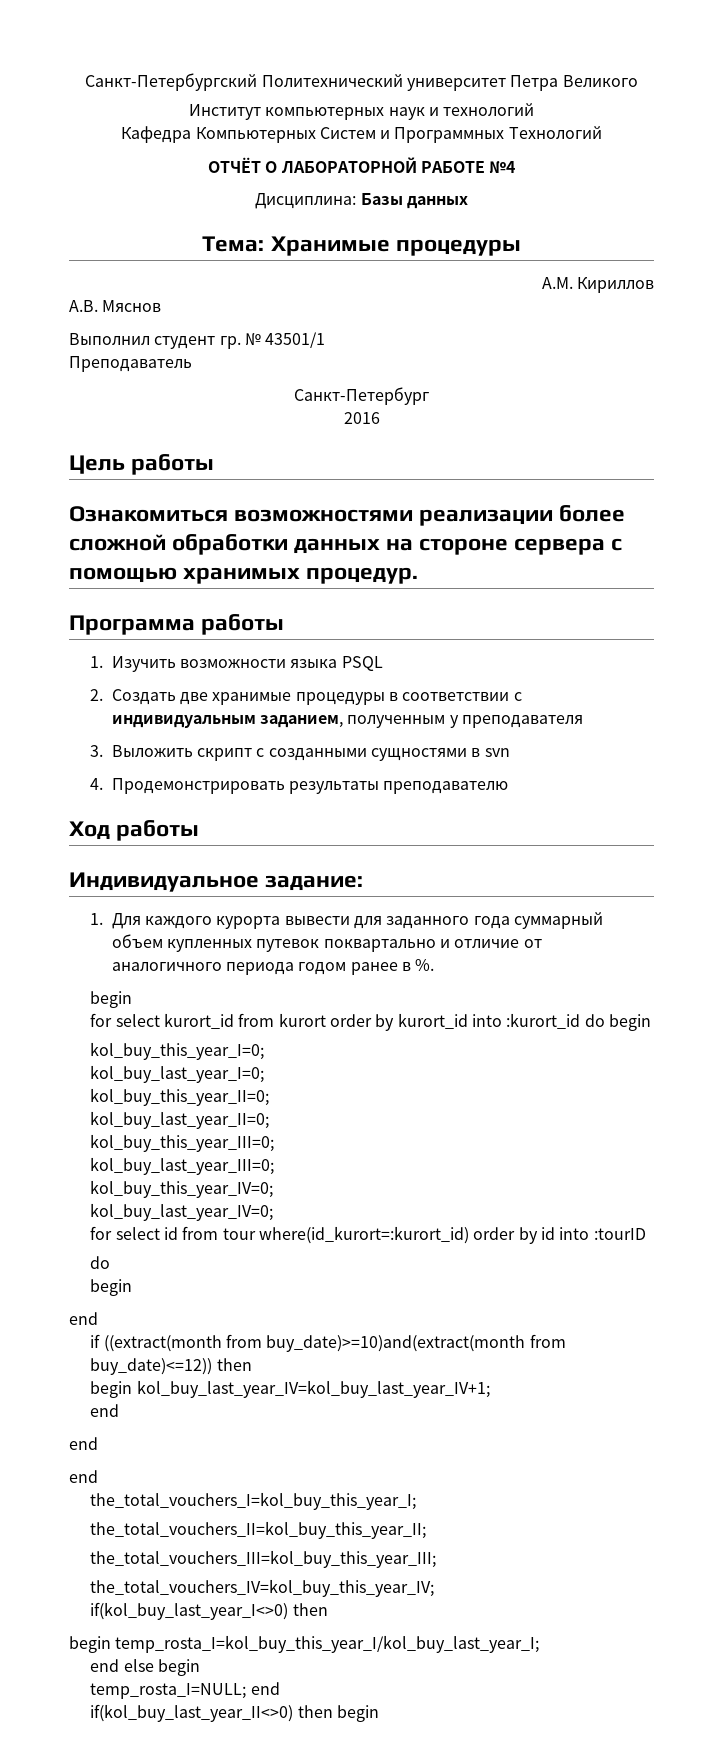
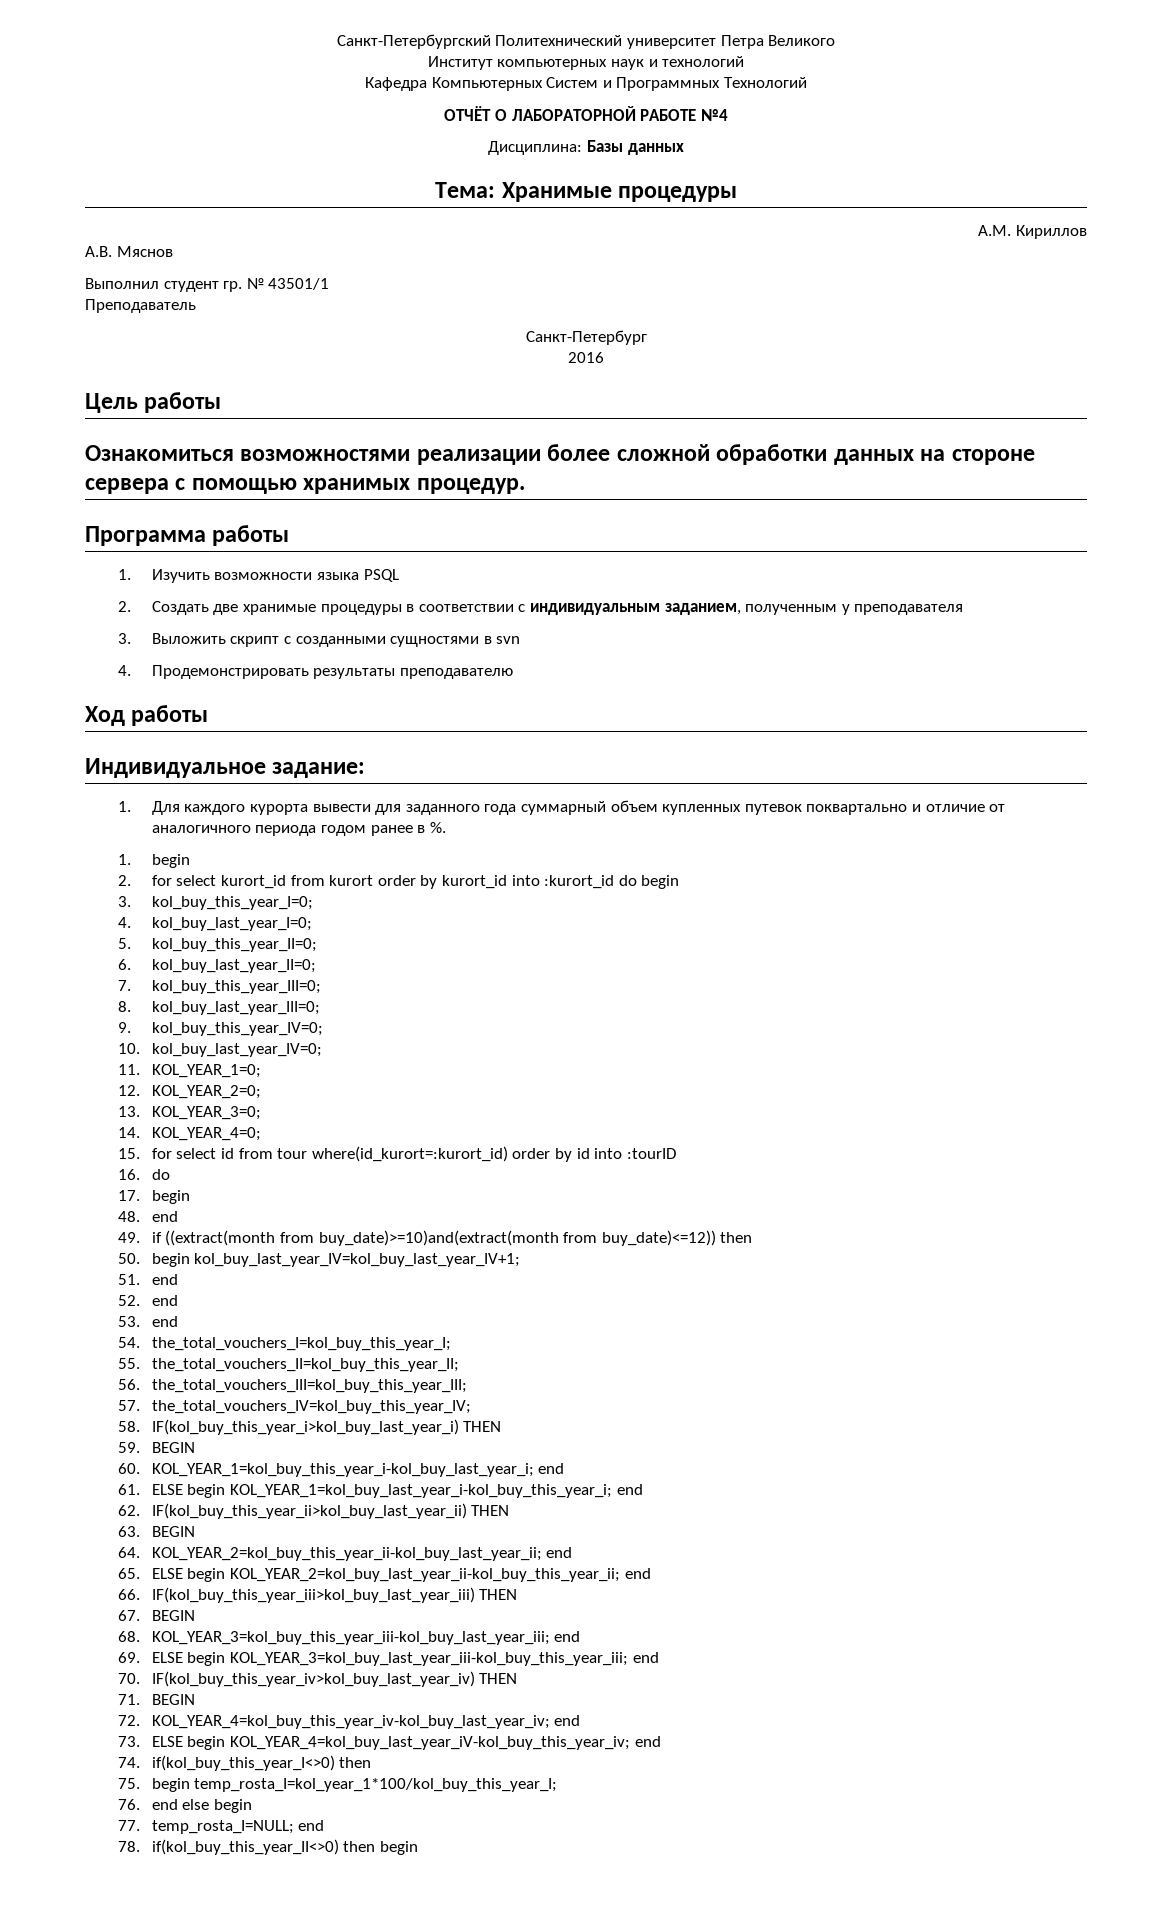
  1. Для каждого курорта вывести для заданного года суммарный объем купленных путевок поквартально и отличие от аналогичного периода годом ранее в %.
- begin
- for select kurort_id from kurort order by kurort_id into :kurort_id do begin
+ 1. begin
+ 2. for select kurort_id from kurort order by kurort_id into :kurort_id do begin
- kol_buy_this_year_I=0;
+ 3. kol_buy_this_year_I=0;
- kol_buy_last_year_I=0;
+ 4. kol_buy_last_year_I=0;
- kol_buy_this_year_II=0;
+ 5. kol_buy_this_year_II=0;
- kol_buy_last_year_II=0;
+ 6. kol_buy_last_year_II=0;
- kol_buy_this_year_III=0;
+ 7. kol_buy_this_year_III=0;
- kol_buy_last_year_III=0;
+ 8. kol_buy_last_year_III=0;
- kol_buy_this_year_IV=0;
+ 9. kol_buy_this_year_IV=0;
- kol_buy_last_year_IV=0;
+ 10. kol_buy_last_year_IV=0;
- for select id from tour where(id_kurort=:kurort_id) order by id into :tourID
- do
- begin
- end
- if ((extract(month from buy_date)>=10)and(extract(month from buy_date)<=12)) then
+ 11. KOL_YEAR_1=0;
+ 12. KOL_YEAR_2=0;
+ 13. KOL_YEAR_3=0;
+ 14. KOL_YEAR_4=0;
+ 15. for select id from tour where(id_kurort=:kurort_id) order by id into :tourID
+ 16. do
+ 17. begin
+ 48. end
+ 49. if ((extract(month from buy_date)>=10)and(extract(month from buy_date)<=12)) then
- begin kol_buy_last_year_IV=kol_buy_last_year_IV+1;
- end
- end
- end
- the_total_vouchers_I=kol_buy_this_year_I;
+ 50. begin kol_buy_last_year_IV=kol_buy_last_year_IV+1;
+ 51. end
+ 52. end
+ 53. end
+ 54. the_total_vouchers_I=kol_buy_this_year_I;
- the_total_vouchers_II=kol_buy_this_year_II;
+ 55. the_total_vouchers_II=kol_buy_this_year_II;
- the_total_vouchers_III=kol_buy_this_year_III;
+ 56. the_total_vouchers_III=kol_buy_this_year_III;
- the_total_vouchers_IV=kol_buy_this_year_IV;
+ 57. the_total_vouchers_IV=kol_buy_this_year_IV;
- if(kol_buy_last_year_I<>0) then
- begin temp_rosta_I=kol_buy_this_year_I/kol_buy_last_year_I;
- end else begin
+ 58. IF(kol_buy_this_year_i>kol_buy_last_year_i) THEN
+ 59. BEGIN
+ 60. KOL_YEAR_1=kol_buy_this_year_i-kol_buy_last_year_i; end
+ 61. ELSE begin KOL_YEAR_1=kol_buy_last_year_i-kol_buy_this_year_i; end
+ 62. IF(kol_buy_this_year_ii>kol_buy_last_year_ii) THEN
+ 63. BEGIN
+ 64. KOL_YEAR_2=kol_buy_this_year_ii-kol_buy_last_year_ii; end
+ 65. ELSE begin KOL_YEAR_2=kol_buy_last_year_ii-kol_buy_this_year_ii; end
+ 66. IF(kol_buy_this_year_iii>kol_buy_last_year_iii) THEN
+ 67. BEGIN
+ 68. KOL_YEAR_3=kol_buy_this_year_iii-kol_buy_last_year_iii; end
+ 69. ELSE begin KOL_YEAR_3=kol_buy_last_year_iii-kol_buy_this_year_iii; end
+ 70. IF(kol_buy_this_year_iv>kol_buy_last_year_iv) THEN
+ 71. BEGIN
+ 72. KOL_YEAR_4=kol_buy_this_year_iv-kol_buy_last_year_iv; end
+ 73. ELSE begin KOL_YEAR_4=kol_buy_last_year_iV-kol_buy_this_year_iv; end
+ 74. if(kol_buy_this_year_I<>0) then
+ 75. begin temp_rosta_I=kol_year_1*100/kol_buy_this_year_I;
+ 76. end else begin
- temp_rosta_I=NULL; end
+ 77. temp_rosta_I=NULL; end
- if(kol_buy_last_year_II<>0) then begin
+ 78. if(kol_buy_this_year_II<>0) then begin

